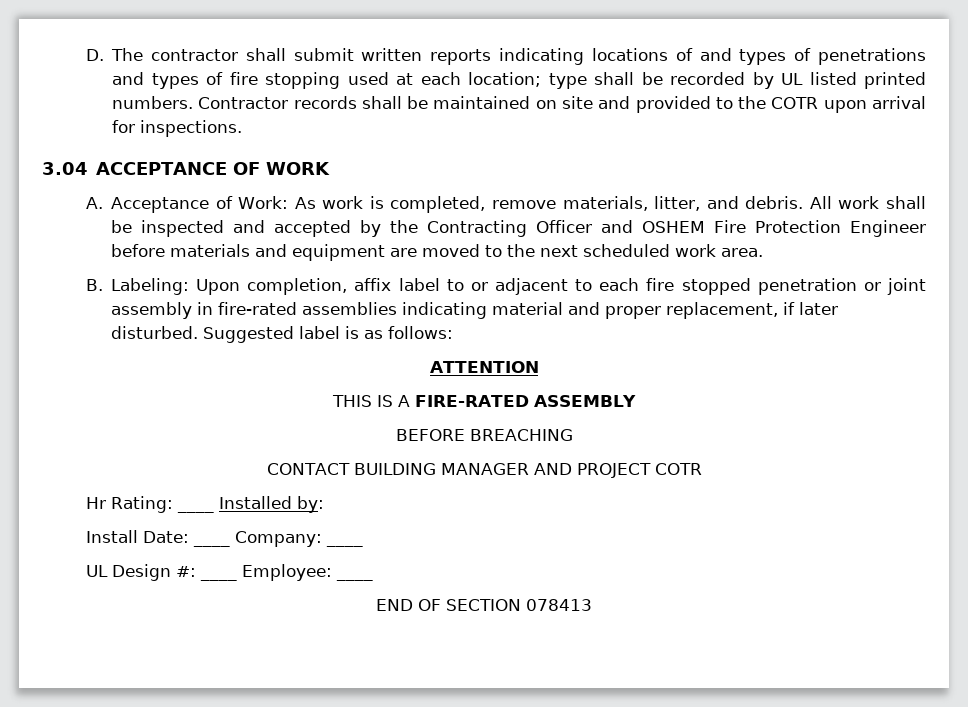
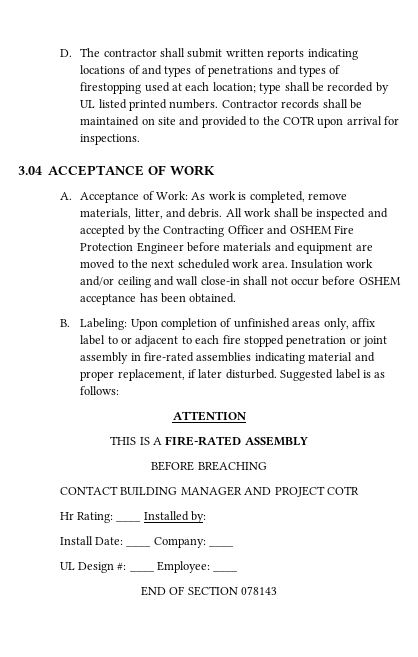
- D. The contractor shall submit written reports indicating locations of and types of penetrations and types of fire stopping used at each location; type shall be recorded by UL listed printed numbers.
+ D. The contractor shall submit written reports indicating locations of and types of penetrations and types of firestopping used at each location; type shall be recorded by UL listed printed numbers.
- All work shall be inspected and accepted by the Contracting Officer and OSHEM Fire Protection Engineer before materials and equipment are moved to the next scheduled work area.
- B. Labeling: Upon completion, affix label to or adjacent to each fire stopped penetration or joint assembly in fire-rated assemblies indicating material and proper replacement, if later disturbed.
+ All work shall be inspected and accepted by the Contracting Officer and OSHEM Fire Protection Engineer before materials and equipment are moved to the next scheduled work area. Insulation work and/or ceiling and wall close-in shall not occur before OSHEM acceptance has been obtained.
+ B. Labeling: Upon completion of unfinished areas only, affix label to or adjacent to each fire stopped penetration or joint assembly in fire-rated assemblies indicating material and proper replacement, if later disturbed.
- END OF SECTION 078413
+ END OF SECTION 078143

